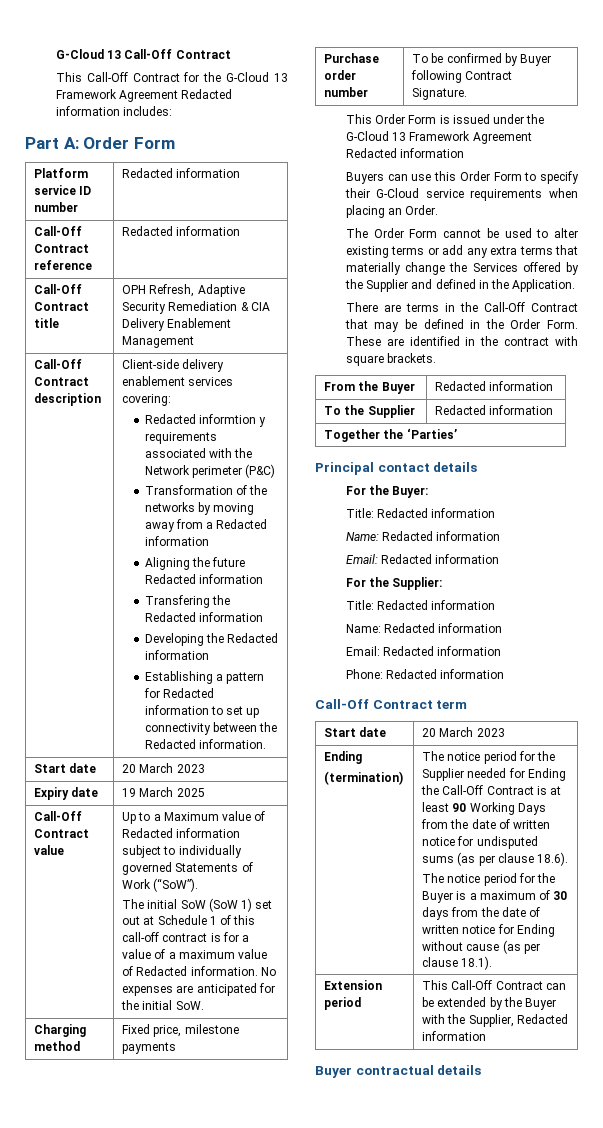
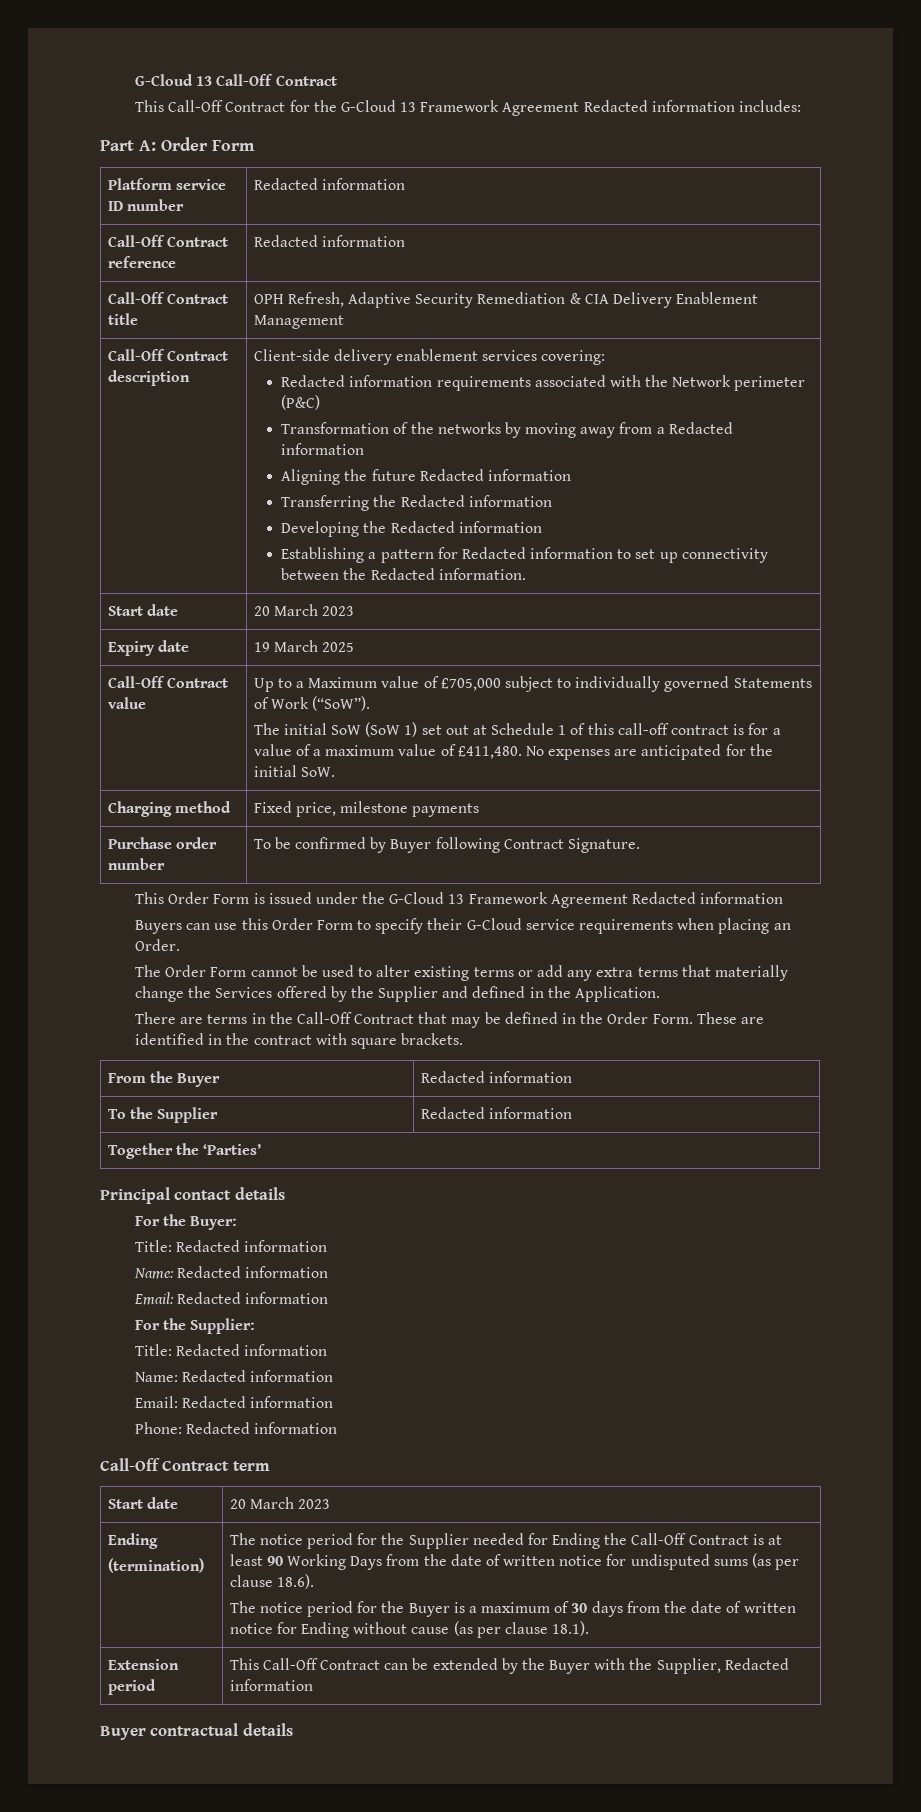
- Redacted informtion y requirements associated with the Network perimeter (P&C)
+ Redacted information requirements associated with the Network perimeter (P&C)
- Transfering the Redacted information
+ Transferring the Redacted information
- Up to a Maximum value of Redacted information subject to individually governed Statements of Work (“SoW”).
+ Up to a Maximum value of £705,000 subject to individually governed Statements of Work (“SoW”).
- The initial SoW (SoW 1) set out at Schedule 1 of this call-off contract is for a value of a maximum value of Redacted information.
+ The initial SoW (SoW 1) set out at Schedule 1 of this call-off contract is for a value of a maximum value of £411,480.

